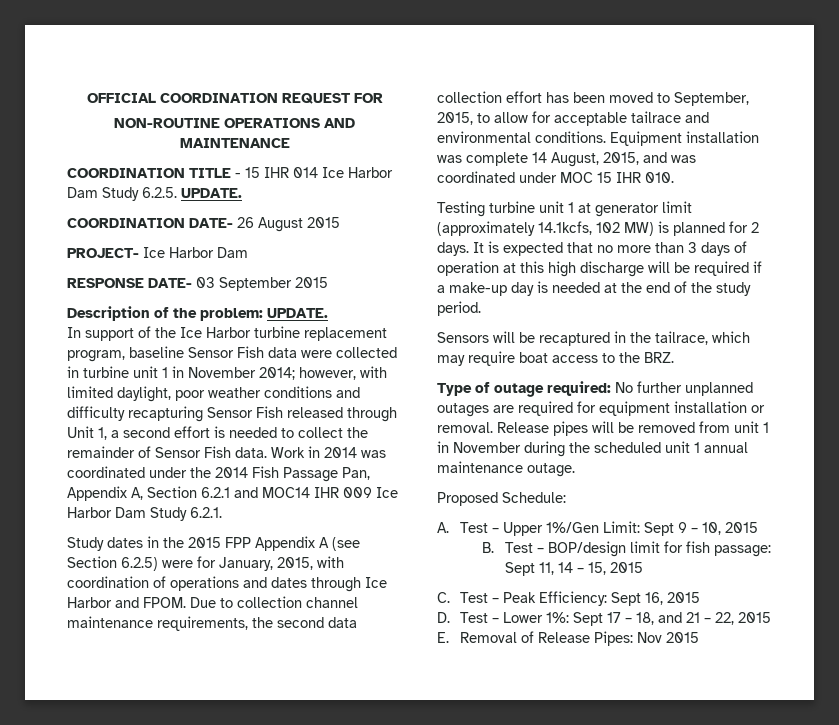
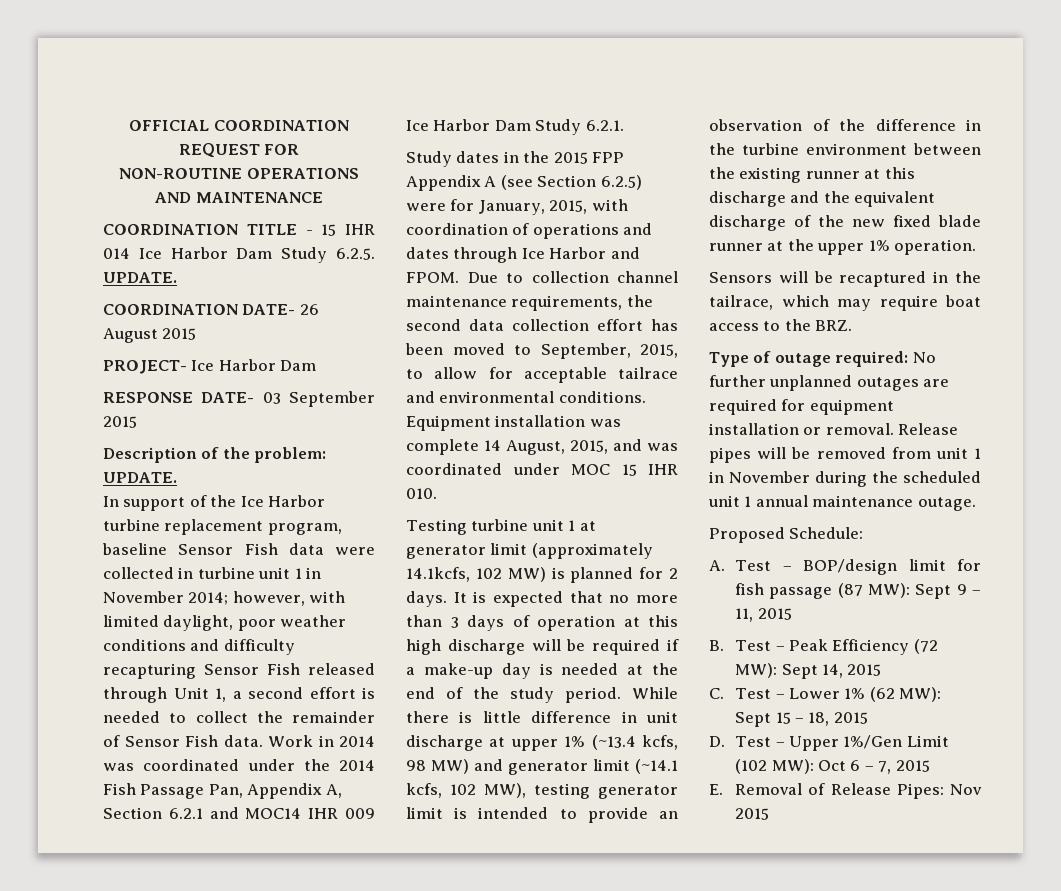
+ While there is little difference in unit discharge at upper 1% (~13.4 kcfs, 98 MW) and generator limit (~14.1 kcfs, 102 MW), testing generator limit is intended to provide an observation of the difference in the turbine environment between the existing runner at this discharge and the equivalent discharge of the new fixed blade runner at the upper 1% operation.
- A. Test – Upper 1%/Gen Limit: Sept 9 – 10, 2015
- B. Test – BOP/design limit for fish passage: Sept 11, 14 – 15, 2015
- C. Test – Peak Efficiency: Sept 16, 2015
- D. Test – Lower 1%: Sept 17 – 18, and 21 – 22, 2015
+ A. Test – BOP/design limit for fish passage (87 MW): Sept 9 – 11, 2015
+ B. Test – Peak Efficiency (72 MW): Sept 14, 2015
+ C. Test – Lower 1% (62 MW): Sept 15 – 18, 2015
+ D. Test – Upper 1%/Gen Limit (102 MW): Oct 6 – 7, 2015

